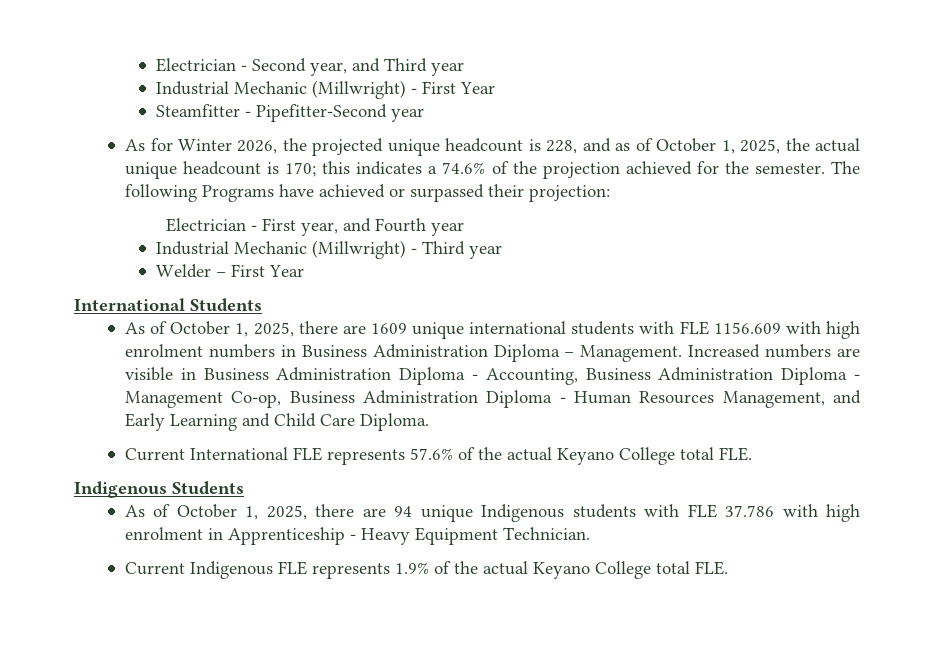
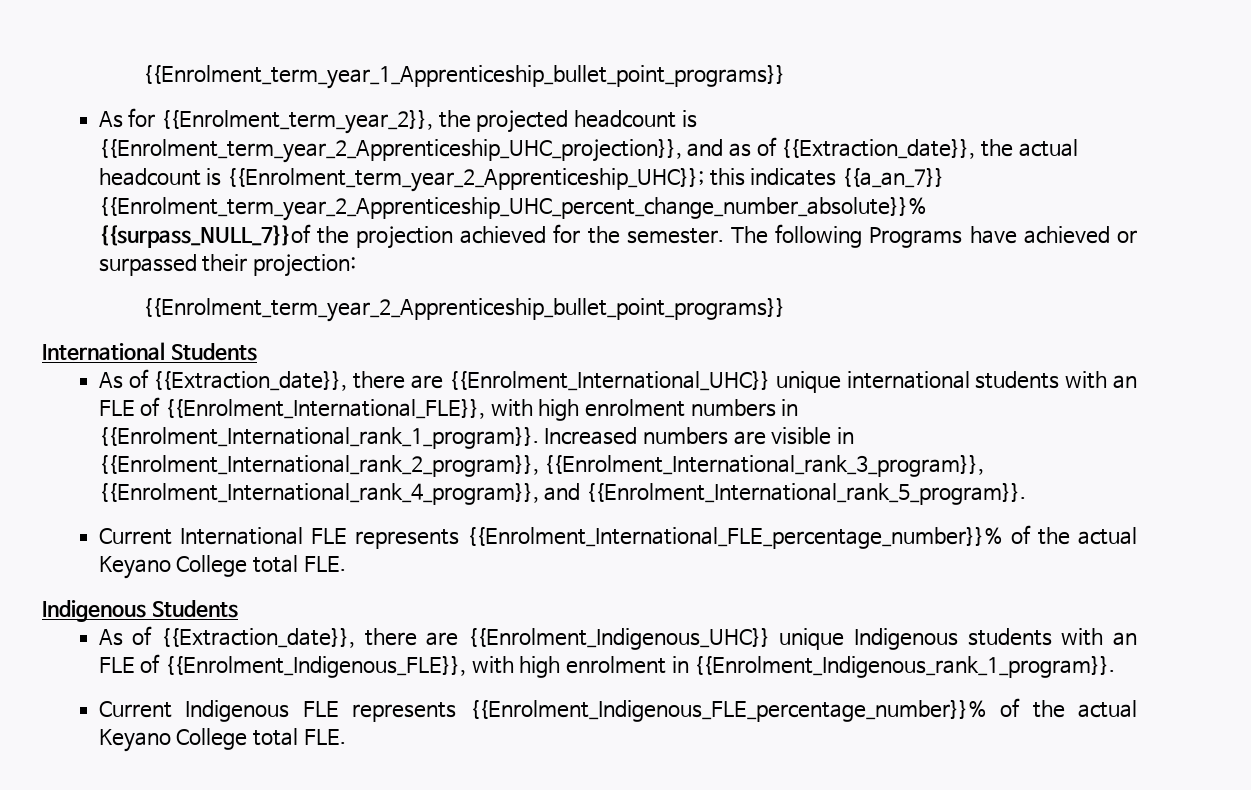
- Electrician - Second year, and Third year
- Industrial Mechanic (Millwright) - First Year
- Steamfitter - Pipefitter-Second year
+ {{Enrolment_term_year_1_Apprenticeship_bullet_point_programs}}
- As for Winter 2026, the projected unique headcount is 228, and as of October 1, 2025, the actual unique headcount is 170; this indicates a 74.6% of the projection achieved for the semester.
+ As for {{Enrolment_term_year_2}}, the projected headcount is {{Enrolment_term_year_2_Apprenticeship_UHC_projection}}, and as of {{Extraction_date}}, the actual headcount is {{Enrolment_term_year_2_Apprenticeship_UHC}}; this indicates {{a_an_7}} {{Enrolment_term_year_2_Apprenticeship_UHC_percent_change_number_absolute}}% {{surpass_NULL_7}}of the projection achieved for the semester.
- Electrician - First year, and Fourth year
- Industrial Mechanic (Millwright) - Third year
- Welder – First Year
+ {{Enrolment_term_year_2_Apprenticeship_bullet_point_programs}}
- As of October 1, 2025, there are 1609 unique international students with FLE 1156.609 with high enrolment numbers in Business Administration Diploma – Management.
+ As of {{Extraction_date}}, there are {{Enrolment_International_UHC}} unique international students with an FLE of {{Enrolment_International_FLE}}, with high enrolment numbers in {{Enrolment_International_rank_1_program}}.
- Increased numbers are visible in Business Administration Diploma - Accounting, Business Administration Diploma - Management Co-op, Business Administration Diploma - Human Resources Management, and Early Learning and Child Care Diploma.
+ Increased numbers are visible in {{Enrolment_International_rank_2_program}}, {{Enrolment_International_rank_3_program}}, {{Enrolment_International_rank_4_program}}, and {{Enrolment_International_rank_5_program}}.
- Current International FLE represents 57.6% of the actual Keyano College total FLE.
+ Current International FLE represents {{Enrolment_International_FLE_percentage_number}}% of the actual Keyano College total FLE.
- As of October 1, 2025, there are 94 unique Indigenous students with FLE 37.786 with high enrolment in Apprenticeship - Heavy Equipment Technician.
+ As of {{Extraction_date}}, there are {{Enrolment_Indigenous_UHC}} unique Indigenous students with an FLE of {{Enrolment_Indigenous_FLE}}, with high enrolment in {{Enrolment_Indigenous_rank_1_program}}.
- Current Indigenous FLE represents 1.9% of the actual Keyano College total FLE.
+ Current Indigenous FLE represents {{Enrolment_Indigenous_FLE_percentage_number}}% of the actual Keyano College total FLE.

